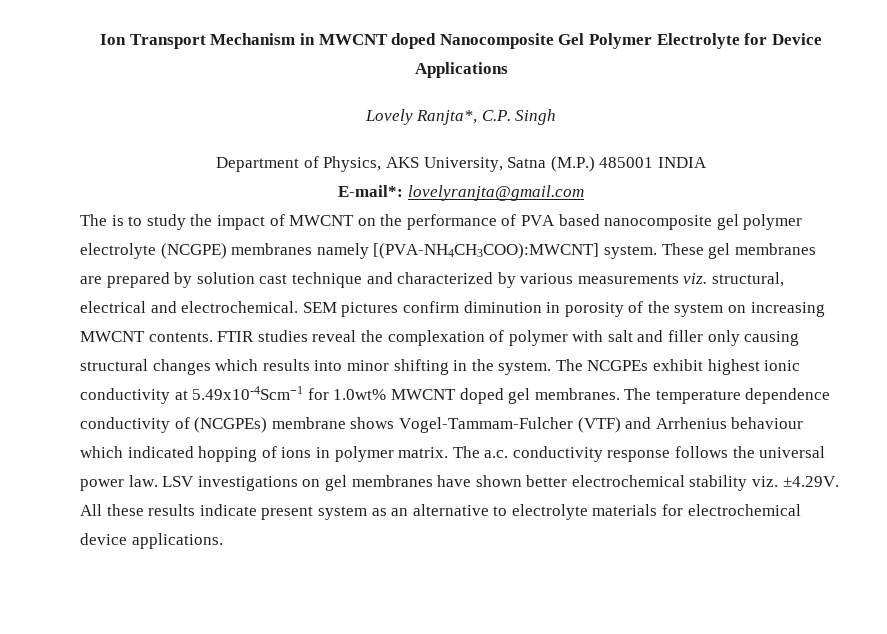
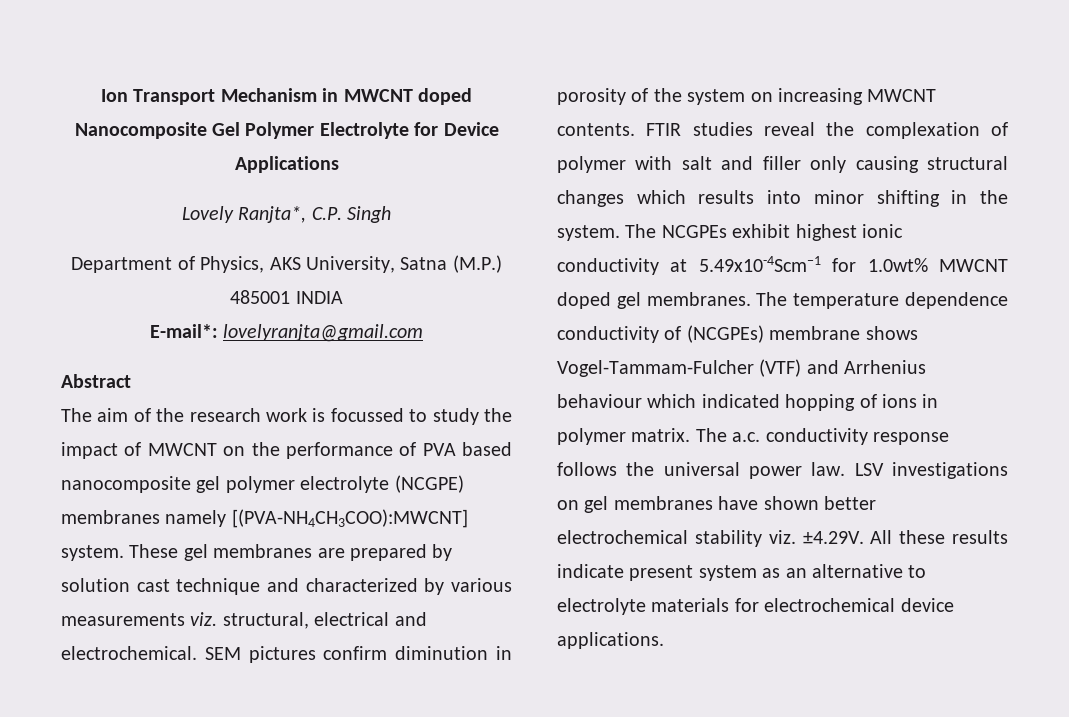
- The is to study the impact of MWCNT on the performance of PVA based nanocomposite gel polymer electrolyte (NCGPE) membranes namely [(PVA-NH4CH3COO):MWCNT] system.
+ Abstract
+ The aim of the research work is focussed to study the impact of MWCNT on the performance of PVA based nanocomposite gel polymer electrolyte (NCGPE) membranes namely [(PVA-NH4CH3COO):MWCNT] system.

